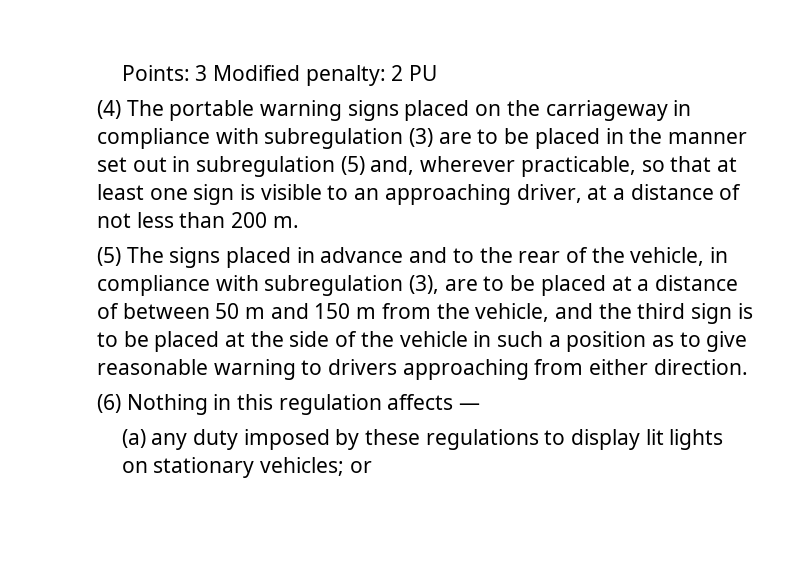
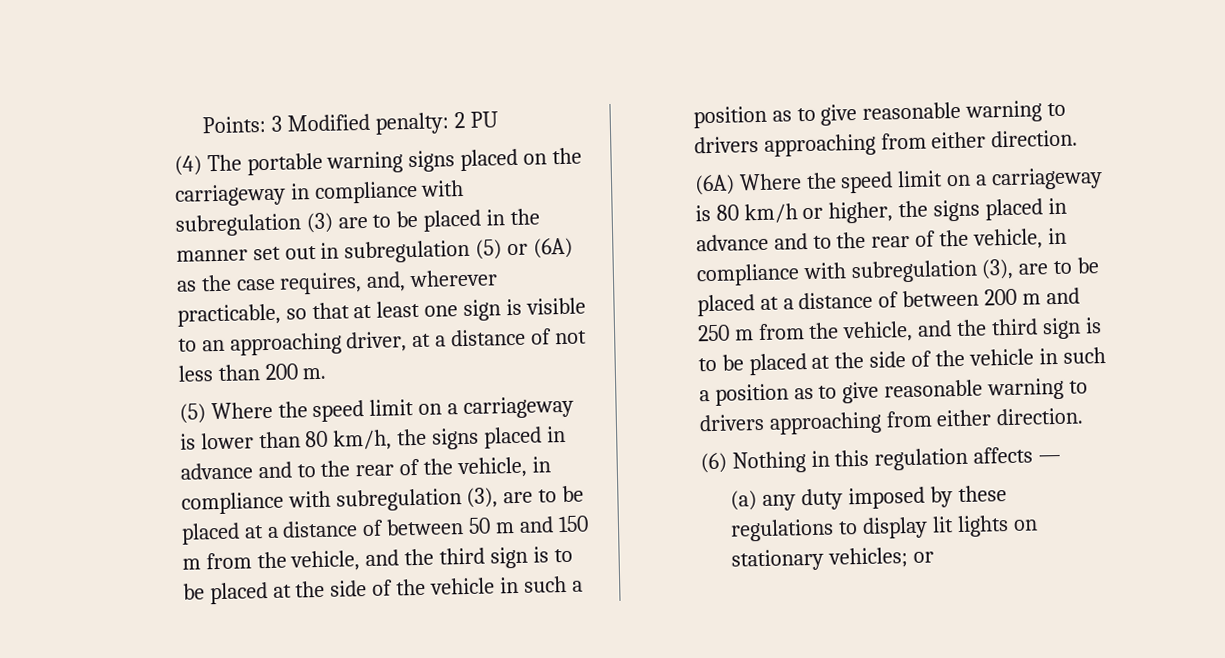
- (4) The portable warning signs placed on the carriageway in compliance with subregulation (3) are to be placed in the manner set out in subregulation (5) and, wherever practicable, so that at least one sign is visible to an approaching driver, at a distance of not less than 200 m.
+ (4) The portable warning signs placed on the carriageway in compliance with subregulation (3) are to be placed in the manner set out in subregulation (5) or (6A) as the case requires, and, wherever practicable, so that at least one sign is visible to an approaching driver, at a distance of not less than 200 m.
- (5) The signs placed in advance and to the rear of the vehicle, in compliance with subregulation (3), are to be placed at a distance of between 50 m and 150 m from the vehicle, and the third sign is to be placed at the side of the vehicle in such a position as to give reasonable warning to drivers approaching from either direction.
+ (5) Where the speed limit on a carriageway is lower than 80 km/h, the signs placed in advance and to the rear of the vehicle, in compliance with subregulation (3), are to be placed at a distance of between 50 m and 150 m from the vehicle, and the third sign is to be placed at the side of the vehicle in such a position as to give reasonable warning to drivers approaching from either direction.
+ (6A) Where the speed limit on a carriageway is 80 km/h or higher, the signs placed in advance and to the rear of the vehicle, in compliance with subregulation (3), are to be placed at a distance of between 200 m and 250 m from the vehicle, and the third sign is to be placed at the side of the vehicle in such a position as to give reasonable warning to drivers approaching from either direction.

